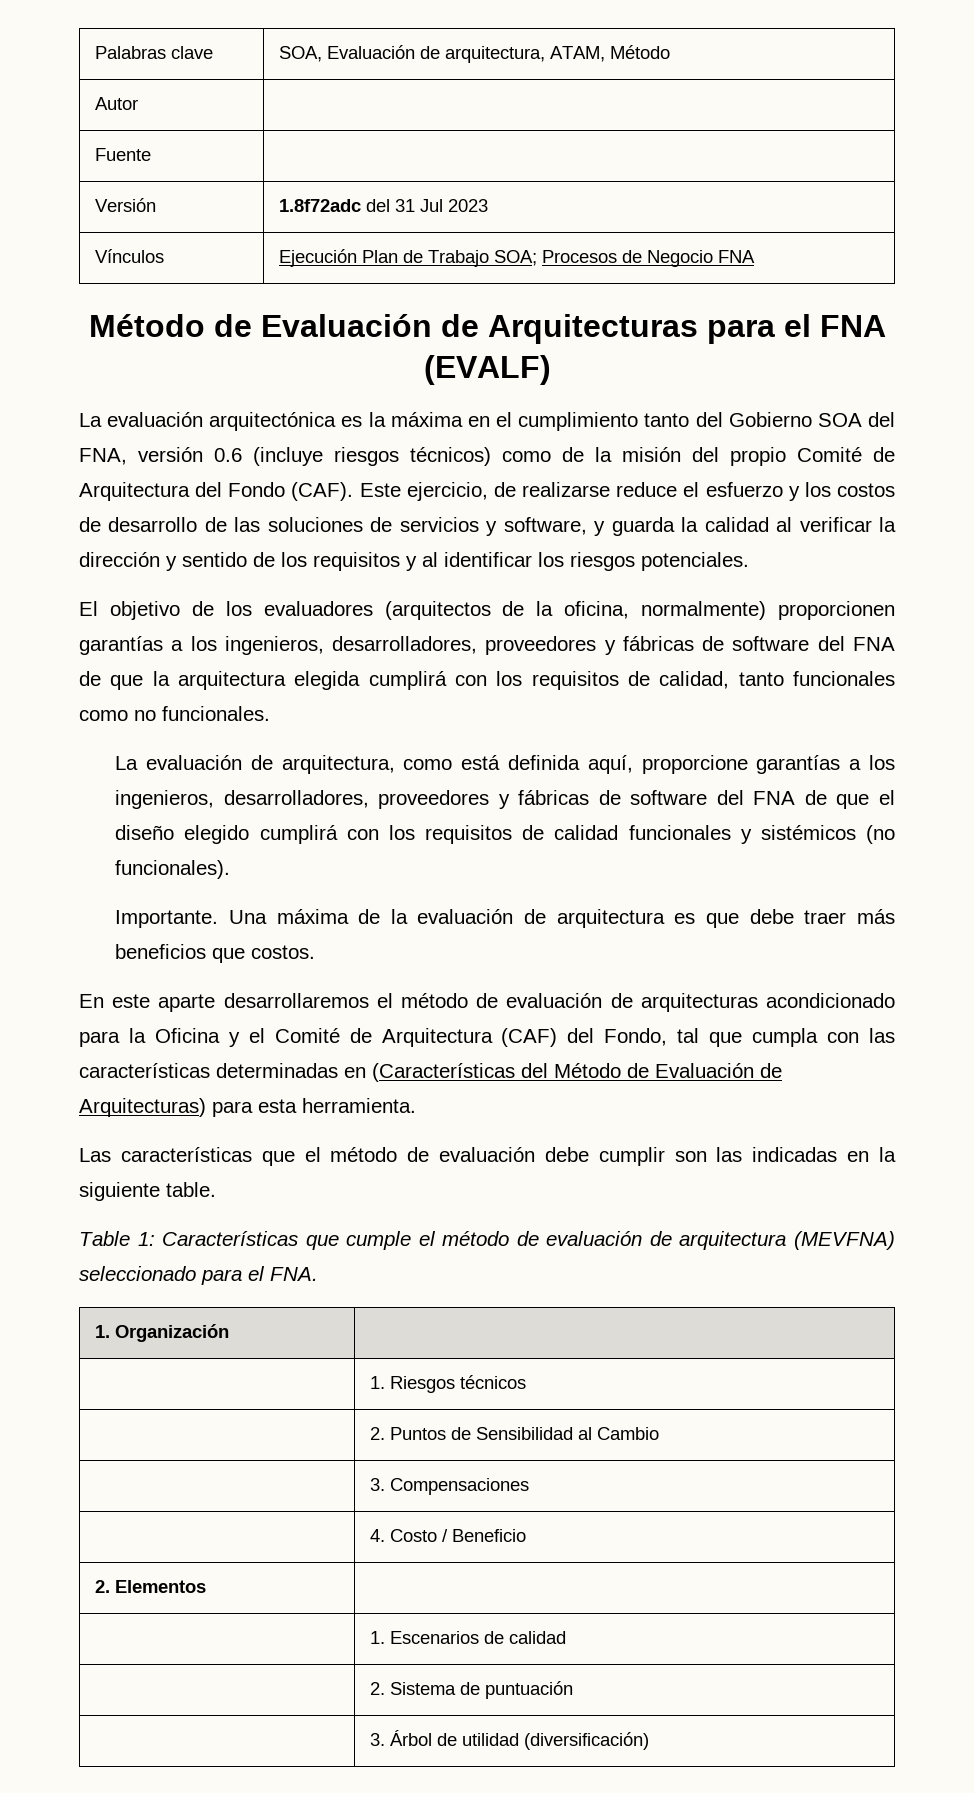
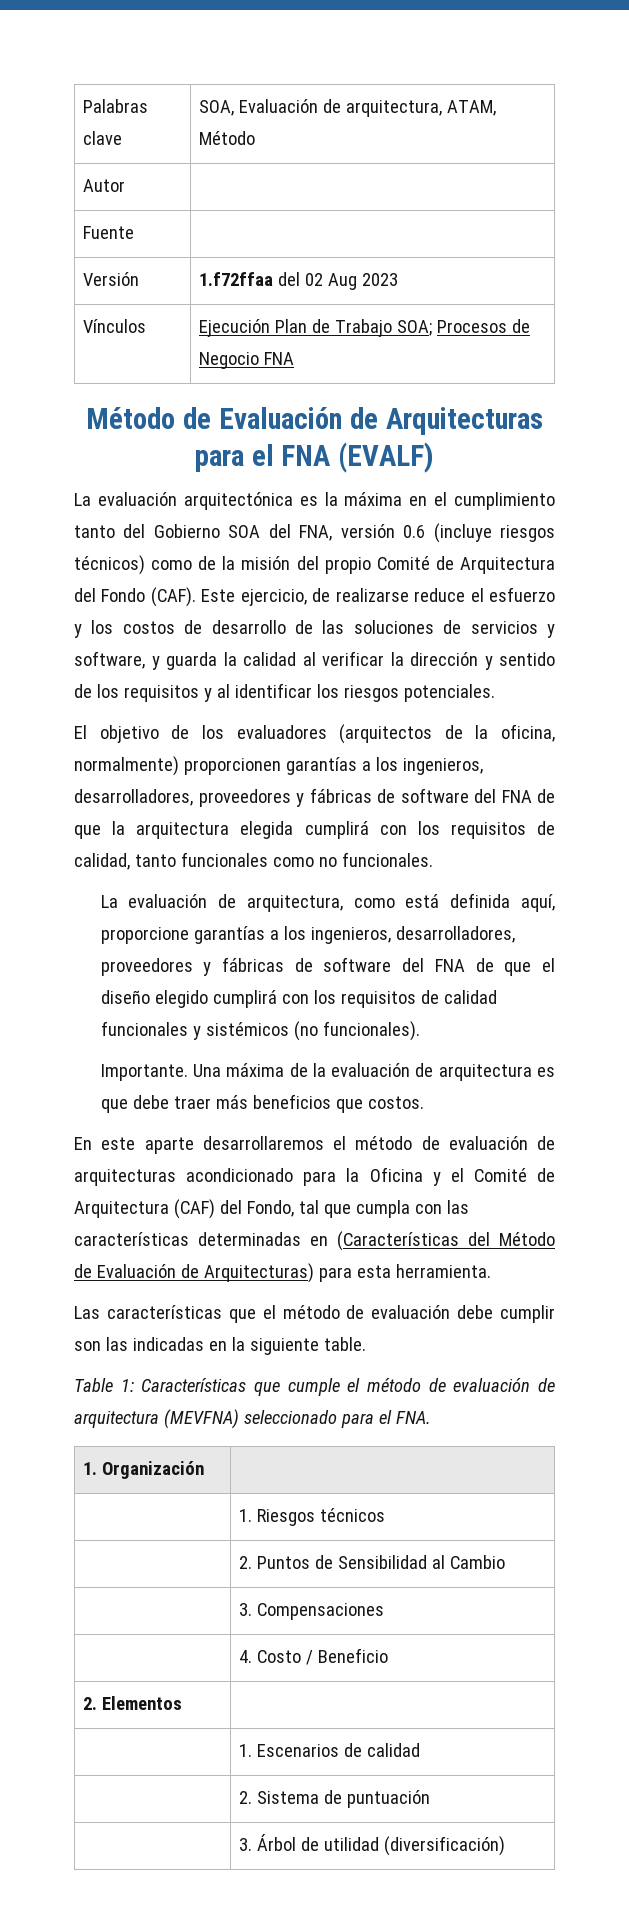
- Versión | 1.8f72adc del 31 Jul 2023
+ Versión | 1.f72ffaa del 02 Aug 2023

